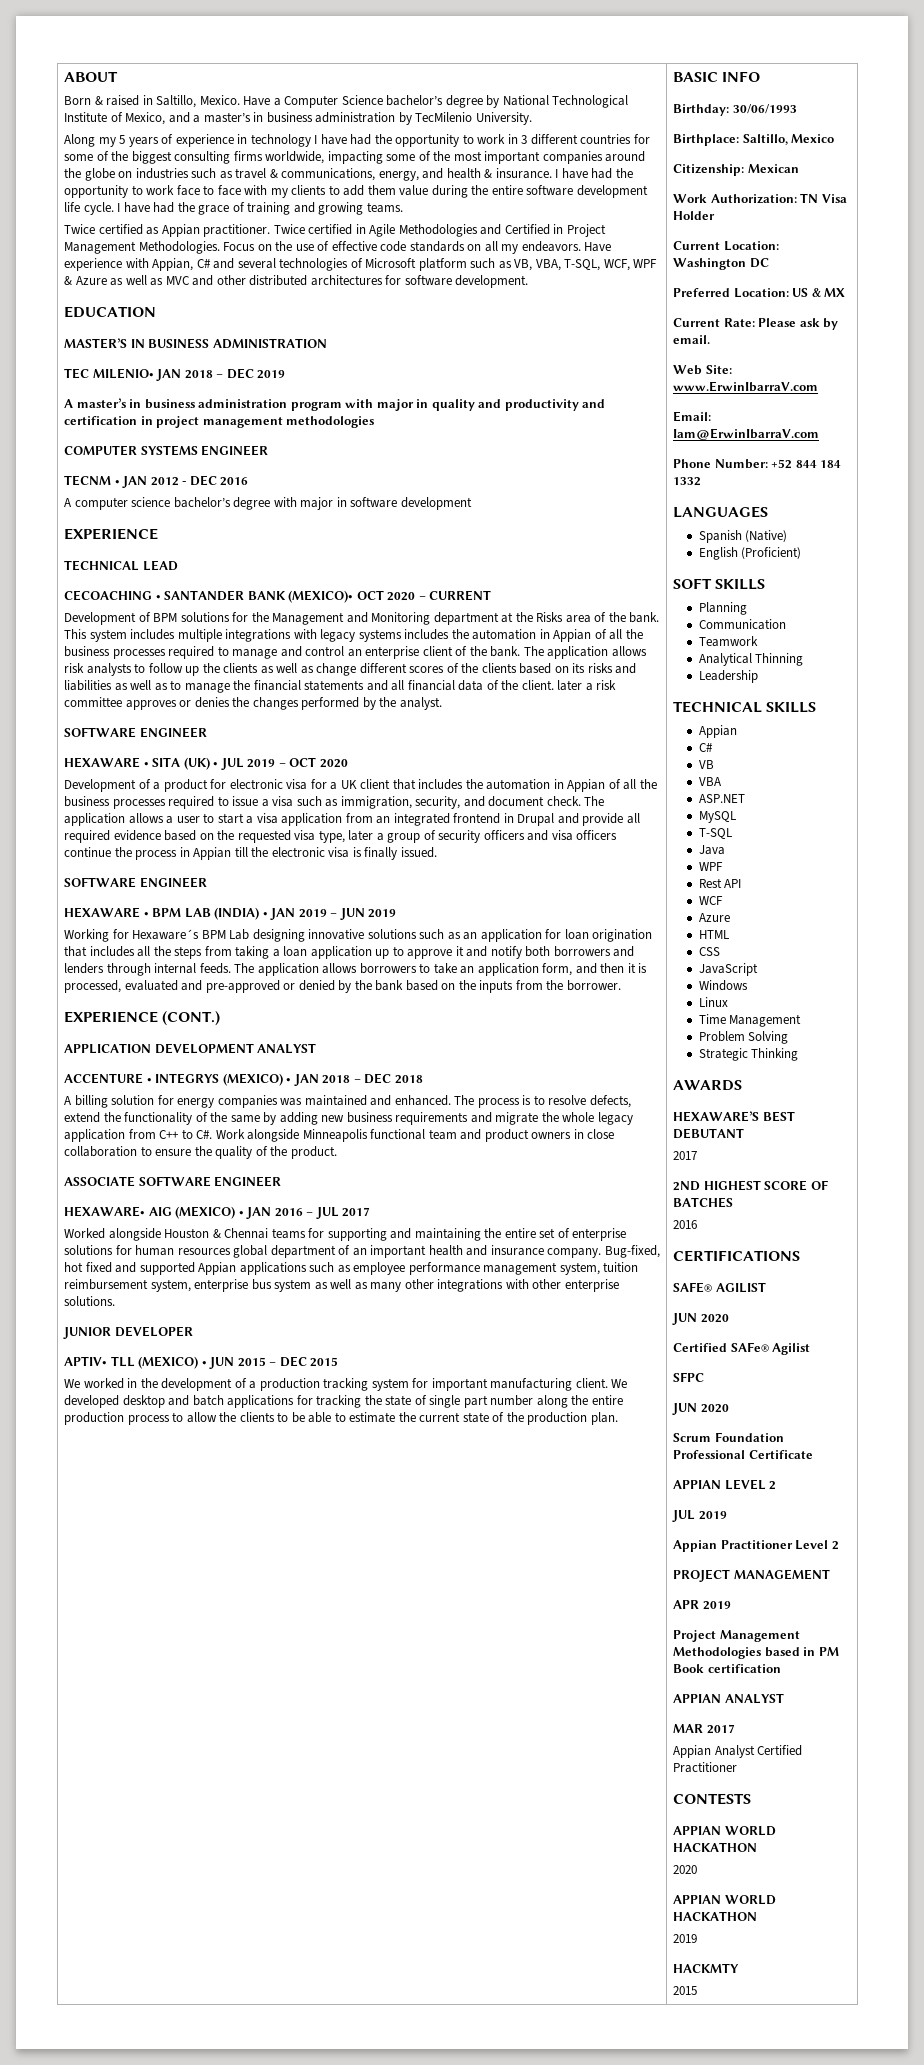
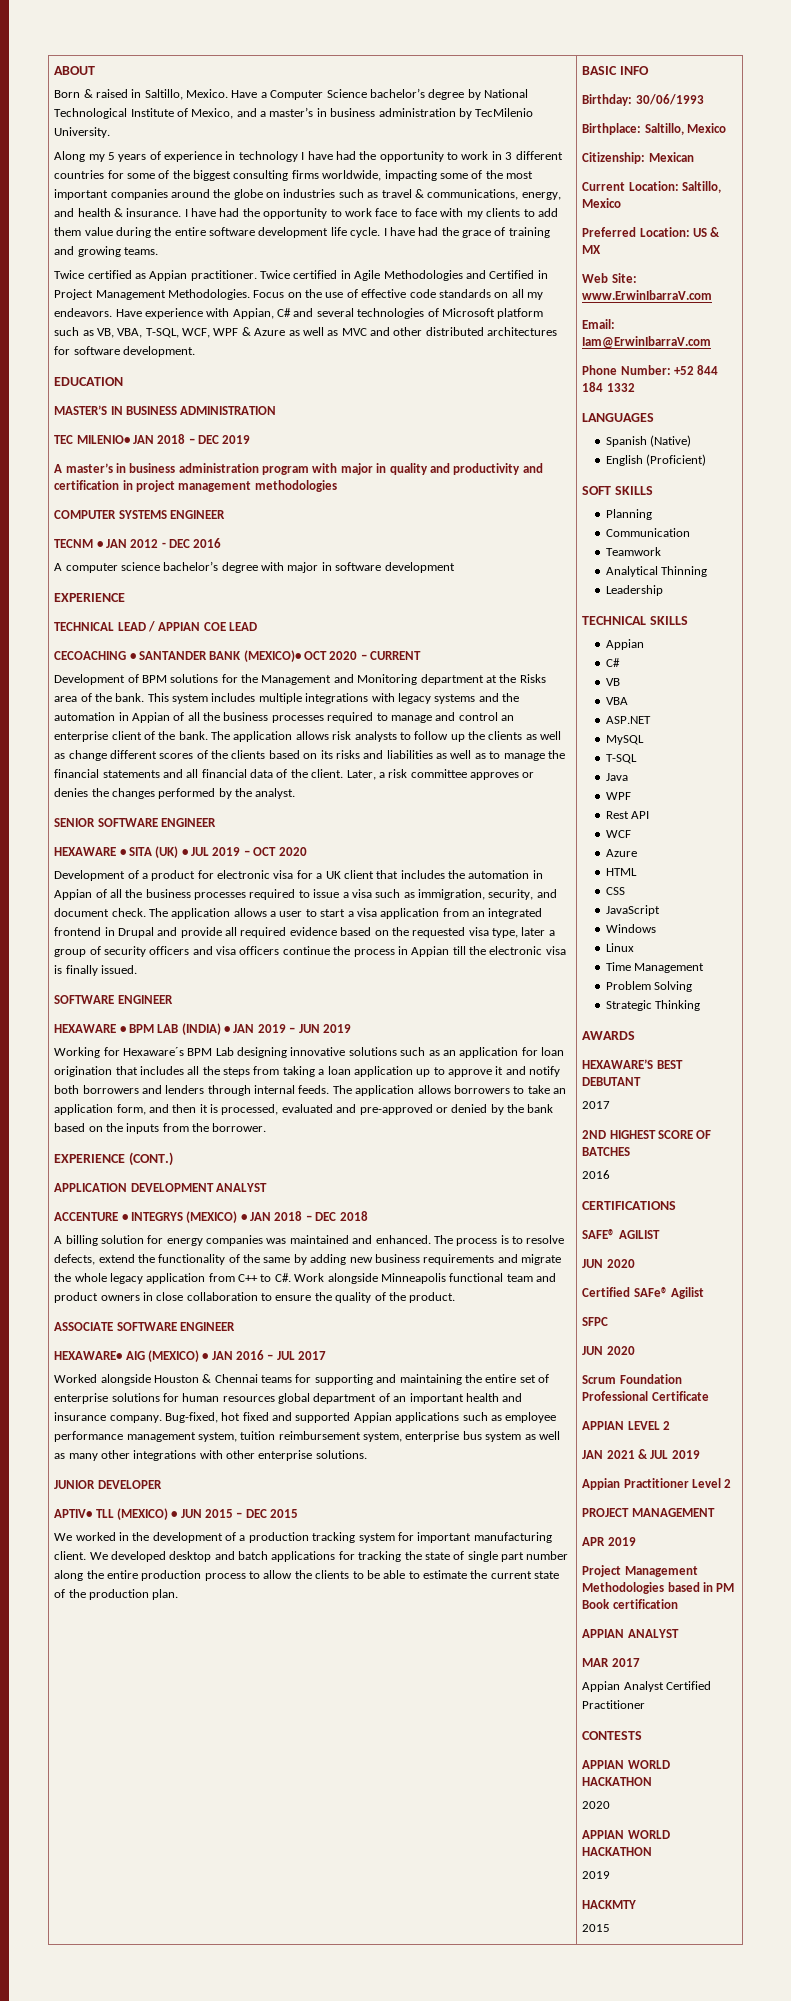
- TECHNICAL LEAD
+ TECHNICAL LEAD / APPIAN COE LEAD
- This system includes multiple integrations with legacy systems includes the automation in Appian of all the business processes required to manage and control an enterprise client of the bank.
+ This system includes multiple integrations with legacy systems and the automation in Appian of all the business processes required to manage and control an enterprise client of the bank.
- The application allows risk analysts to follow up the clients as well as change different scores of the clients based on its risks and liabilities as well as to manage the financial statements and all financial data of the client. later a risk committee approves or denies the changes performed by the analyst.
- SOFTWARE ENGINEER
+ The application allows risk analysts to follow up the clients as well as change different scores of the clients based on its risks and liabilities as well as to manage the financial statements and all financial data of the client. Later, a risk committee approves or denies the changes performed by the analyst.
+ SENIOR SOFTWARE ENGINEER
- Work Authorization: TN Visa Holder
- Current Location: Washington DC
+ Current Location: Saltillo, Mexico
- Current Rate: Please ask by email.
  APPIAN LEVEL 2
- JUL 2019
+ JAN 2021 & JUL 2019

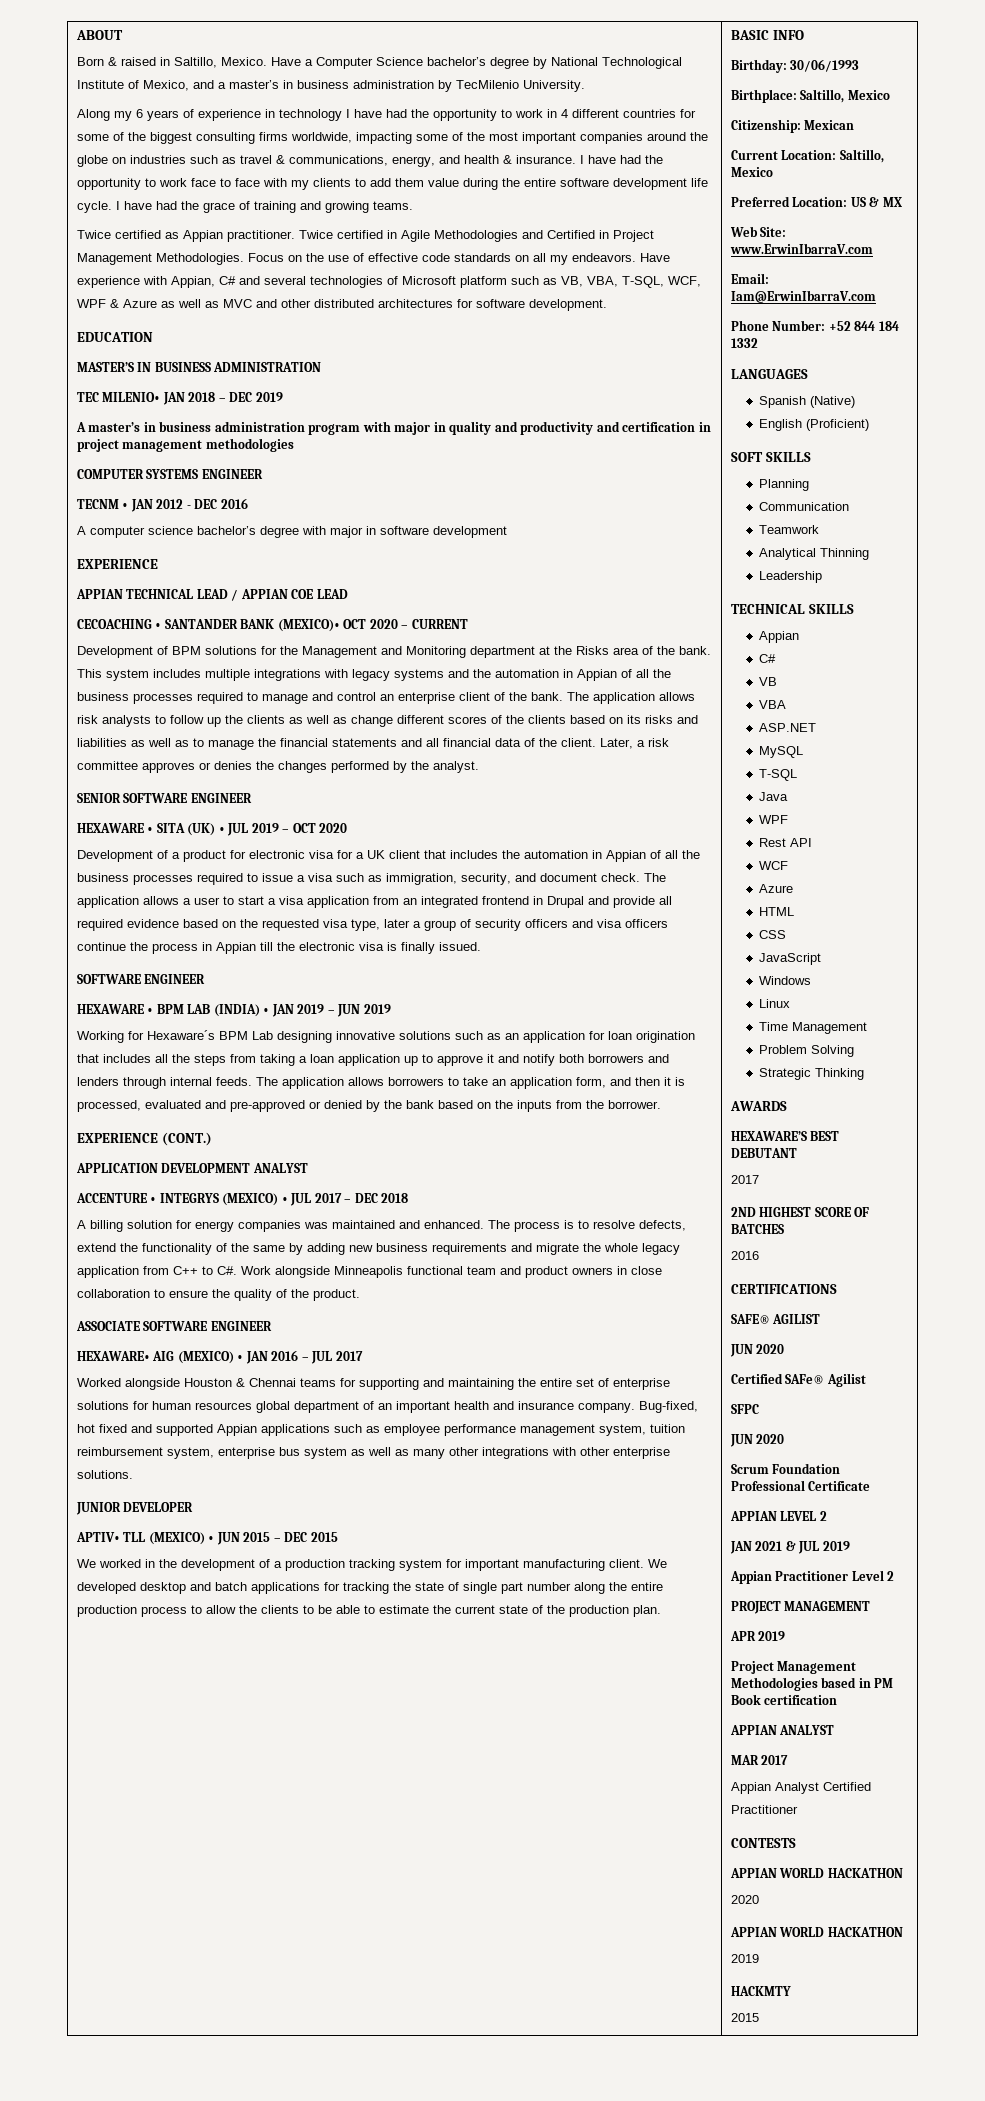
- Along my 5 years of experience in technology I have had the opportunity to work in 3 different countries for some of the biggest consulting firms worldwide, impacting some of the most important companies around the globe on industries such as travel & communications, energy, and health & insurance.
+ Along my 6 years of experience in technology I have had the opportunity to work in 4 different countries for some of the biggest consulting firms worldwide, impacting some of the most important companies around the globe on industries such as travel & communications, energy, and health & insurance.
- TECHNICAL LEAD / APPIAN COE LEAD
+ APPIAN TECHNICAL LEAD / APPIAN COE LEAD
- ACCENTURE • INTEGRYS (MEXICO) • JAN 2018 – DEC 2018
+ ACCENTURE • INTEGRYS (MEXICO) • JUL 2017 – DEC 2018

